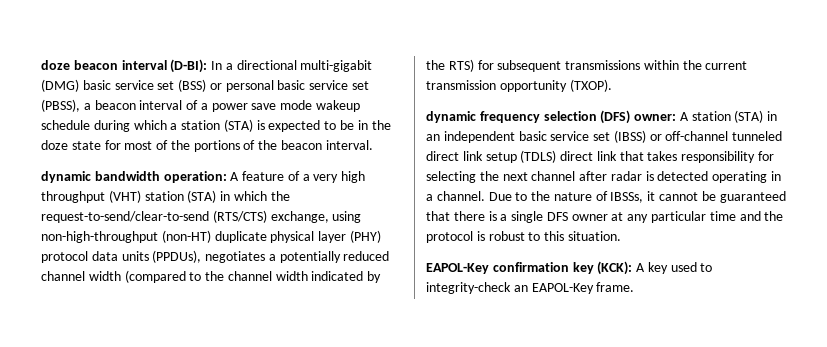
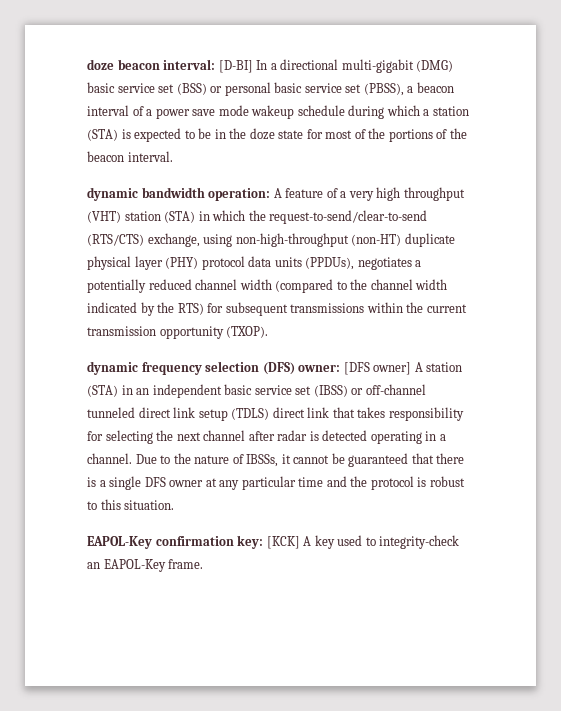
- doze beacon interval (D-BI): In a directional multi-gigabit (DMG) basic service set (BSS) or personal basic service set (PBSS), a beacon interval of a power save mode wakeup schedule during which a station (STA) is expected to be in the doze state for most of the portions of the beacon interval.
+ doze beacon interval: [D-BI] In a directional multi-gigabit (DMG) basic service set (BSS) or personal basic service set (PBSS), a beacon interval of a power save mode wakeup schedule during which a station (STA) is expected to be in the doze state for most of the portions of the beacon interval.
- dynamic frequency selection (DFS) owner: A station (STA) in an independent basic service set (IBSS) or off-channel tunneled direct link setup (TDLS) direct link that takes responsibility for selecting the next channel after radar is detected operating in a channel.
+ dynamic frequency selection (DFS) owner: [DFS owner] A station (STA) in an independent basic service set (IBSS) or off-channel tunneled direct link setup (TDLS) direct link that takes responsibility for selecting the next channel after radar is detected operating in a channel.
- EAPOL-Key confirmation key (KCK): A key used to integrity-check an EAPOL-Key frame.
+ EAPOL-Key confirmation key: [KCK] A key used to integrity-check an EAPOL-Key frame.

